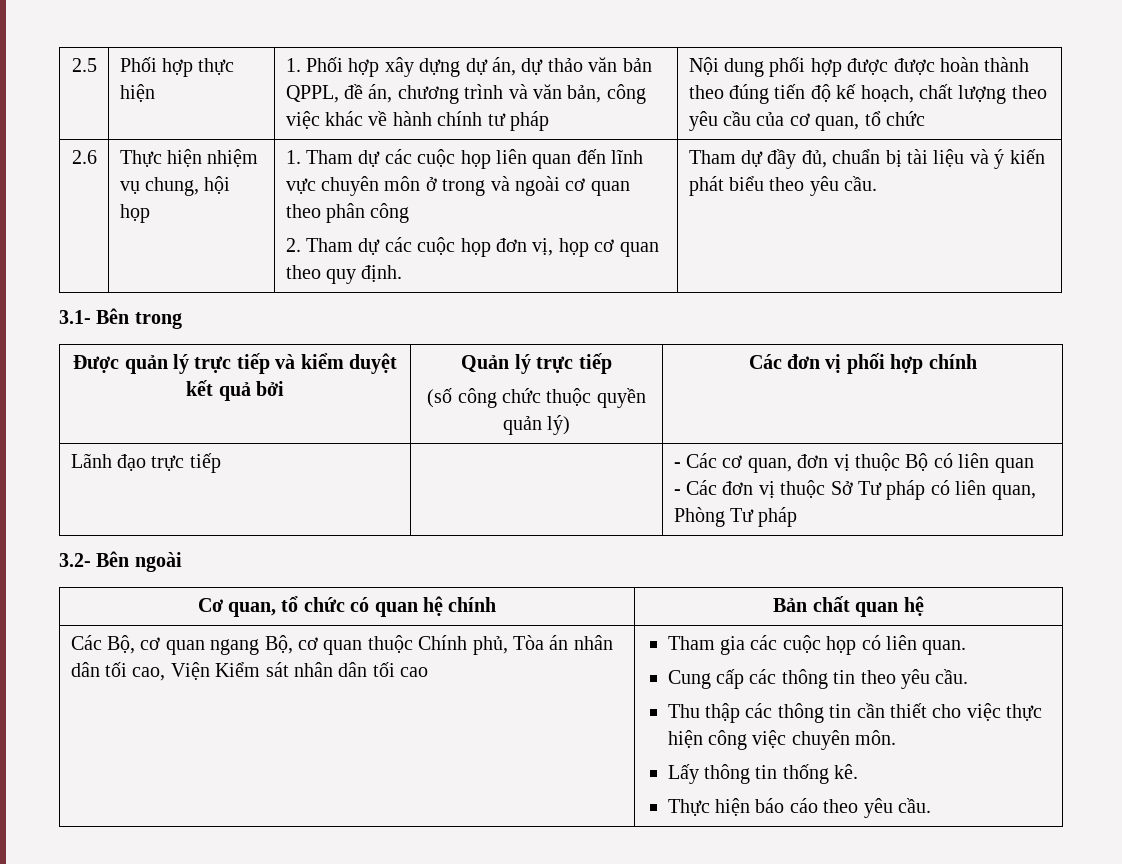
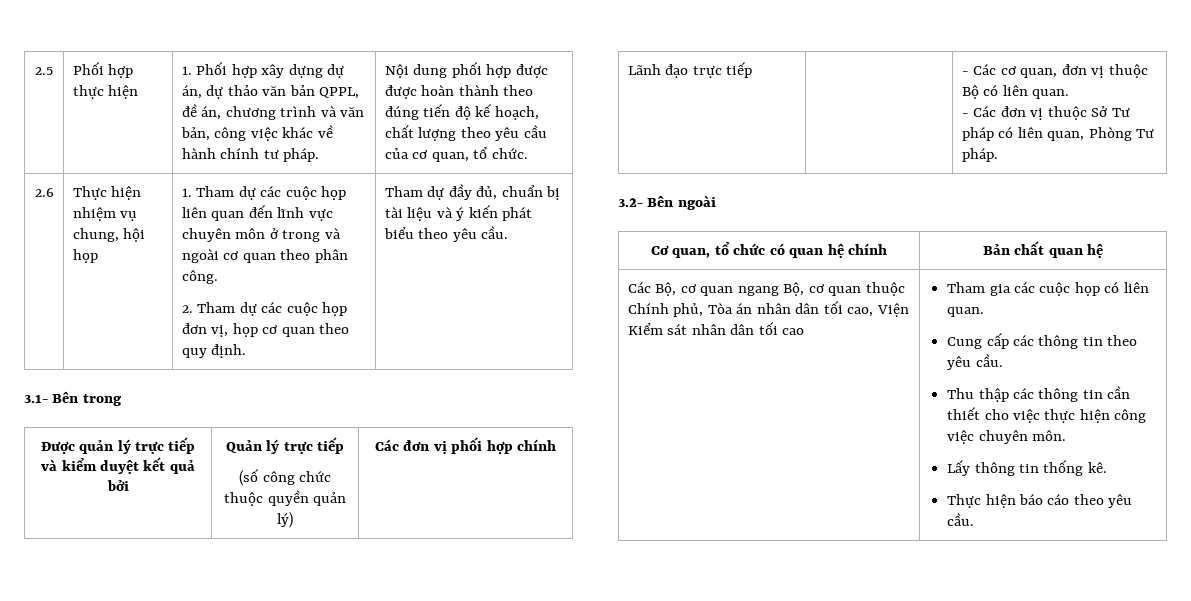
- 1. Phối hợp xây dựng dự án, dự thảo văn bản QPPL, đề án, chương trình và văn bản, công việc khác về hành chính tư pháp
+ 1. Phối hợp xây dựng dự án, dự thảo văn bản QPPL, đề án, chương trình và văn bản, công việc khác về hành chính tư pháp.
- Nội dung phối hợp được được hoàn thành theo đúng tiến độ kế hoạch, chất lượng theo yêu cầu của cơ quan, tổ chức
+ Nội dung phối hợp được được hoàn thành theo đúng tiến độ kế hoạch, chất lượng theo yêu cầu của cơ quan, tổ chức.
- 1. Tham dự các cuộc họp liên quan đến lĩnh vực chuyên môn ở trong và ngoài cơ quan theo phân công
+ 1. Tham dự các cuộc họp liên quan đến lĩnh vực chuyên môn ở trong và ngoài cơ quan theo phân công.
- Lãnh đạo trực tiếp | | - Các cơ quan, đơn vị thuộc Bộ có liên quan
- - Các đơn vị thuộc Sở Tư pháp có liên quan, Phòng Tư pháp
+ Lãnh đạo trực tiếp | | - Các cơ quan, đơn vị thuộc Bộ có liên quan.
+ - Các đơn vị thuộc Sở Tư pháp có liên quan, Phòng Tư pháp.

